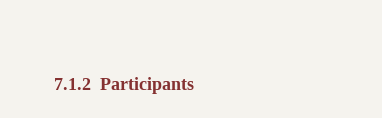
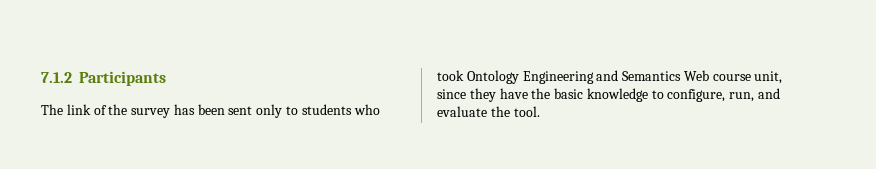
+ The link of the survey has been sent only to students who took Ontology Engineering and Semantics Web course unit, since they have the basic knowledge to configure, run, and evaluate the tool.

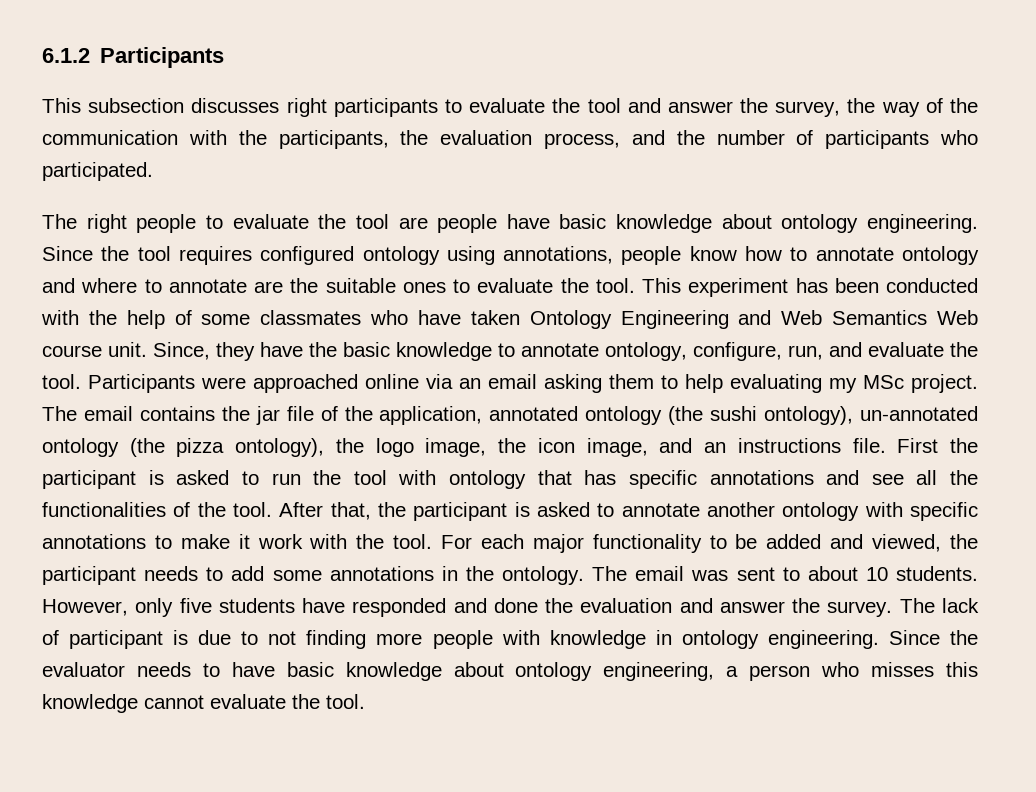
- 7.1.2 Participants
+ 6.1.2 Participants
- The link of the survey has been sent only to students who took Ontology Engineering and Semantics Web course unit, since they have the basic knowledge to configure, run, and evaluate the tool.
+ This subsection discusses right participants to evaluate the tool and answer the survey, the way of the communication with the participants, the evaluation process, and the number of participants who participated.
+ The right people to evaluate the tool are people have basic knowledge about ontology engineering. Since the tool requires configured ontology using annotations, people know how to annotate ontology and where to annotate are the suitable ones to evaluate the tool. This experiment has been conducted with the help of some classmates who have taken Ontology Engineering and Web Semantics Web course unit. Since, they have the basic knowledge to annotate ontology, configure, run, and evaluate the tool.
+ Participants were approached online via an email asking them to help evaluating my MSc project. The email contains the jar file of the application, annotated ontology (the sushi ontology), un-annotated ontology (the pizza ontology), the logo image, the icon image, and an instructions file. First the participant is asked to run the tool with ontology that has specific annotations and see all the functionalities of the tool. After that, the participant is asked to annotate another ontology with specific annotations to make it work with the tool. For each major functionality to be added and viewed, the participant needs to add some annotations in the ontology. The email was sent to about 10 students. However, only five students have responded and done the evaluation and answer the survey. The lack of participant is due to not finding more people with knowledge in ontology engineering. Since the evaluator needs to have basic knowledge about ontology engineering, a person who misses this knowledge cannot evaluate the tool.

